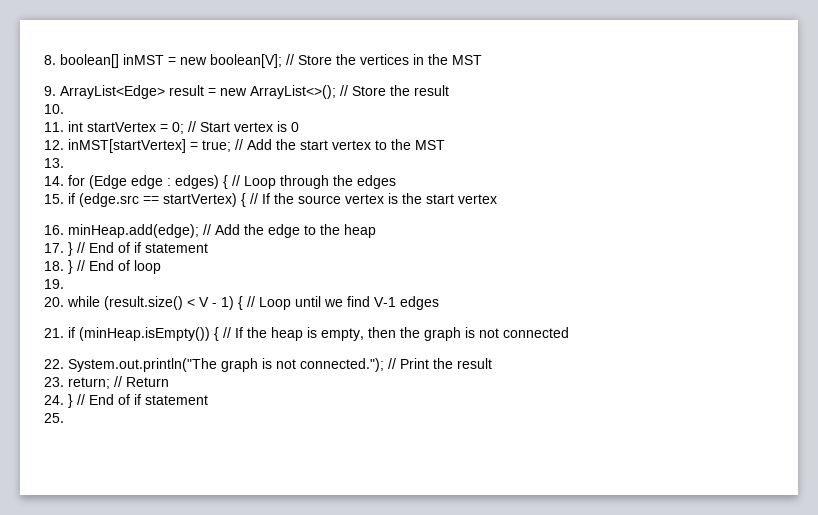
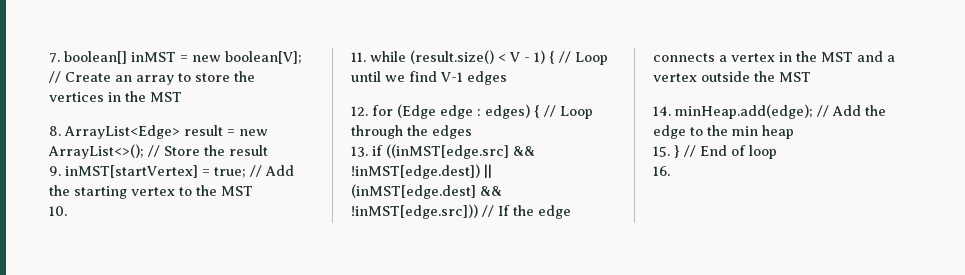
- 8. boolean[] inMST = new boolean[V]; // Store the vertices in the MST
+ 7. boolean[] inMST = new boolean[V]; // Create an array to store the vertices in the MST
- 9. ArrayList<Edge> result = new ArrayList<>(); // Store the result
+ 8. ArrayList<Edge> result = new ArrayList<>(); // Store the result
- 10.
- 11. int startVertex = 0; // Start vertex is 0
- 12. inMST[startVertex] = true; // Add the start vertex to the MST
+ 9. inMST[startVertex] = true; // Add the starting vertex to the MST
- 13.
- 14. for (Edge edge : edges) { // Loop through the edges
- 15. if (edge.src == startVertex) { // If the source vertex is the start vertex
- 16. minHeap.add(edge); // Add the edge to the heap
- 17. } // End of if statement
- 18. } // End of loop
- 19.
- 20. while (result.size() < V - 1) { // Loop until we find V-1 edges
+ 10.
+ 11. while (result.size() < V - 1) { // Loop until we find V-1 edges
- 21. if (minHeap.isEmpty()) { // If the heap is empty, then the graph is not connected
- 22. System.out.println("The graph is not connected."); // Print the result
- 23. return; // Return
- 24. } // End of if statement
- 25.
+ 12. for (Edge edge : edges) { // Loop through the edges
+ 13. if ((inMST[edge.src] && !inMST[edge.dest]) || (inMST[edge.dest] && !inMST[edge.src])) // If the edge connects a vertex in the MST and a vertex outside the MST
+ 14. minHeap.add(edge); // Add the edge to the min heap
+ 15. } // End of loop
+ 16.

